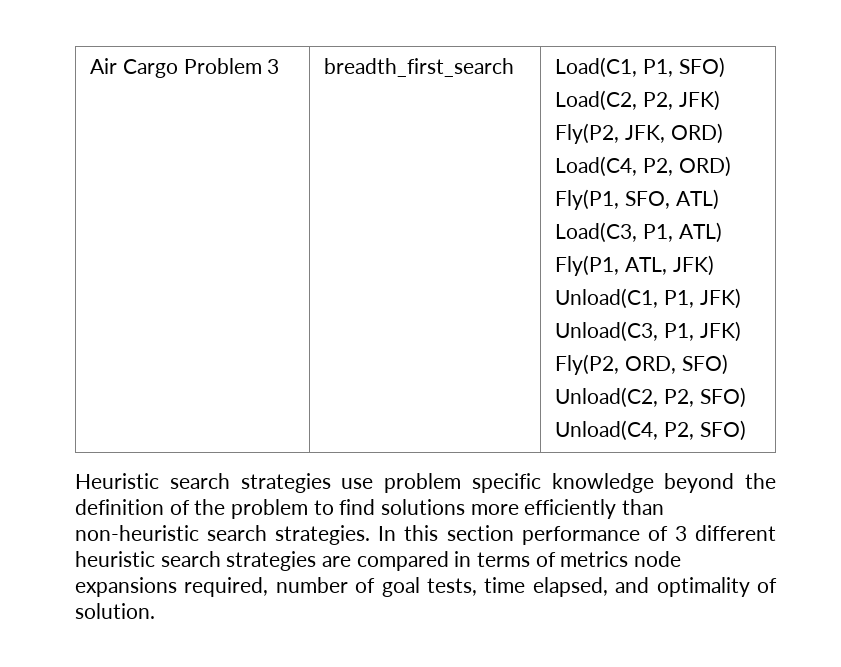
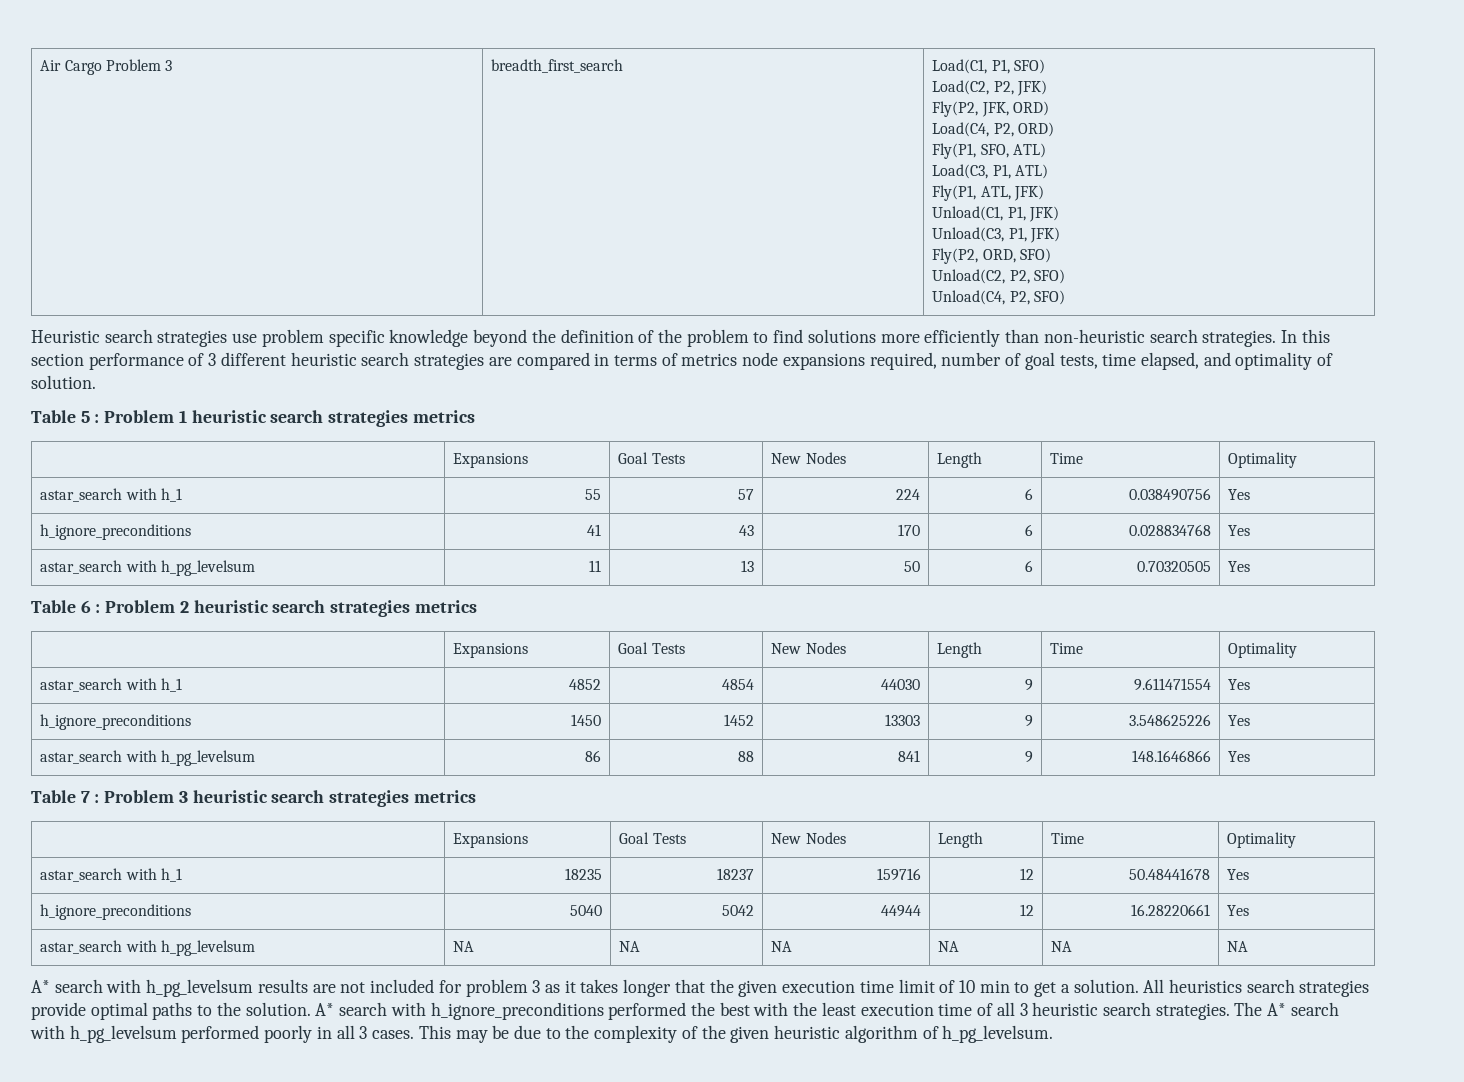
+ Table 5 : Problem 1 heuristic search strategies metrics
+ | Expansions | Goal Tests | New Nodes | Length | Time | Optimality
+ astar_search with h_1 | 55 | 57 | 224 | 6 | 0.038490756 | Yes
+ h_ignore_preconditions | 41 | 43 | 170 | 6 | 0.028834768 | Yes
+ astar_search with h_pg_levelsum | 11 | 13 | 50 | 6 | 0.70320505 | Yes
+ Table 6 : Problem 2 heuristic search strategies metrics
+ | Expansions | Goal Tests | New Nodes | Length | Time | Optimality
+ astar_search with h_1 | 4852 | 4854 | 44030 | 9 | 9.611471554 | Yes
+ h_ignore_preconditions | 1450 | 1452 | 13303 | 9 | 3.548625226 | Yes
+ astar_search with h_pg_levelsum | 86 | 88 | 841 | 9 | 148.1646866 | Yes
+ Table 7 : Problem 3 heuristic search strategies metrics
+ | Expansions | Goal Tests | New Nodes | Length | Time | Optimality
+ astar_search with h_1 | 18235 | 18237 | 159716 | 12 | 50.48441678 | Yes
+ h_ignore_preconditions | 5040 | 5042 | 44944 | 12 | 16.28220661 | Yes
+ astar_search with h_pg_levelsum | NA | NA | NA | NA | NA | NA
+ A* search with h_pg_levelsum results are not included for problem 3 as it takes longer that the given execution time limit of 10 min to get a solution. All heuristics search strategies provide optimal paths to the solution. A* search with h_ignore_preconditions performed the best with the least execution time of all 3 heuristic search strategies. The A* search with h_pg_levelsum performed poorly in all 3 cases. This may be due to the complexity of the given heuristic algorithm of h_pg_levelsum.

